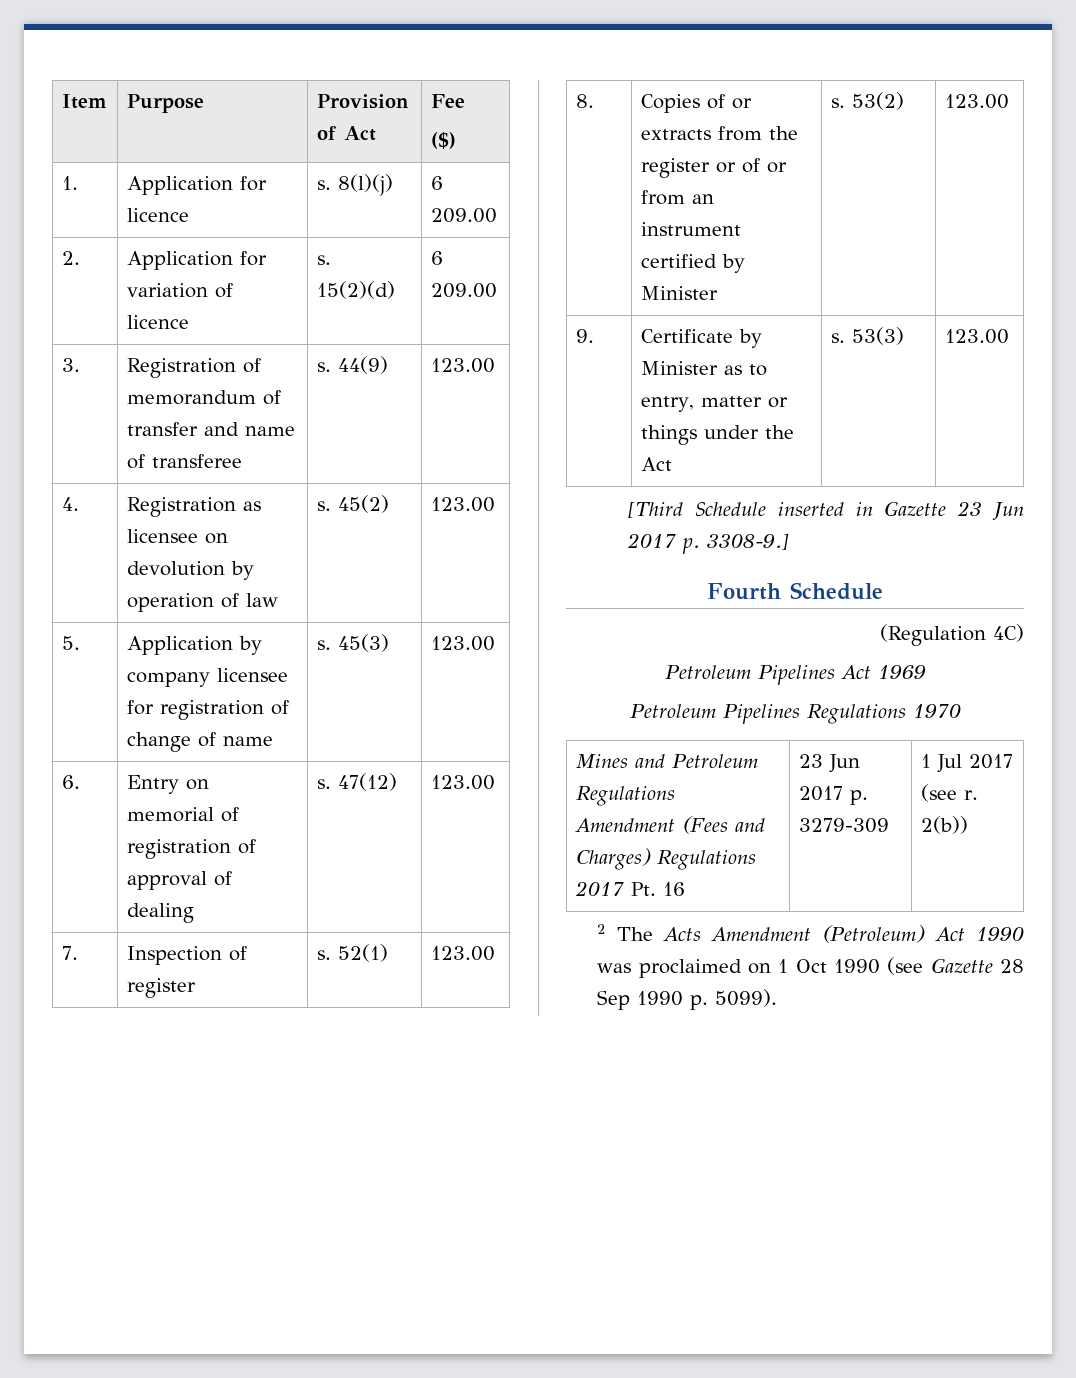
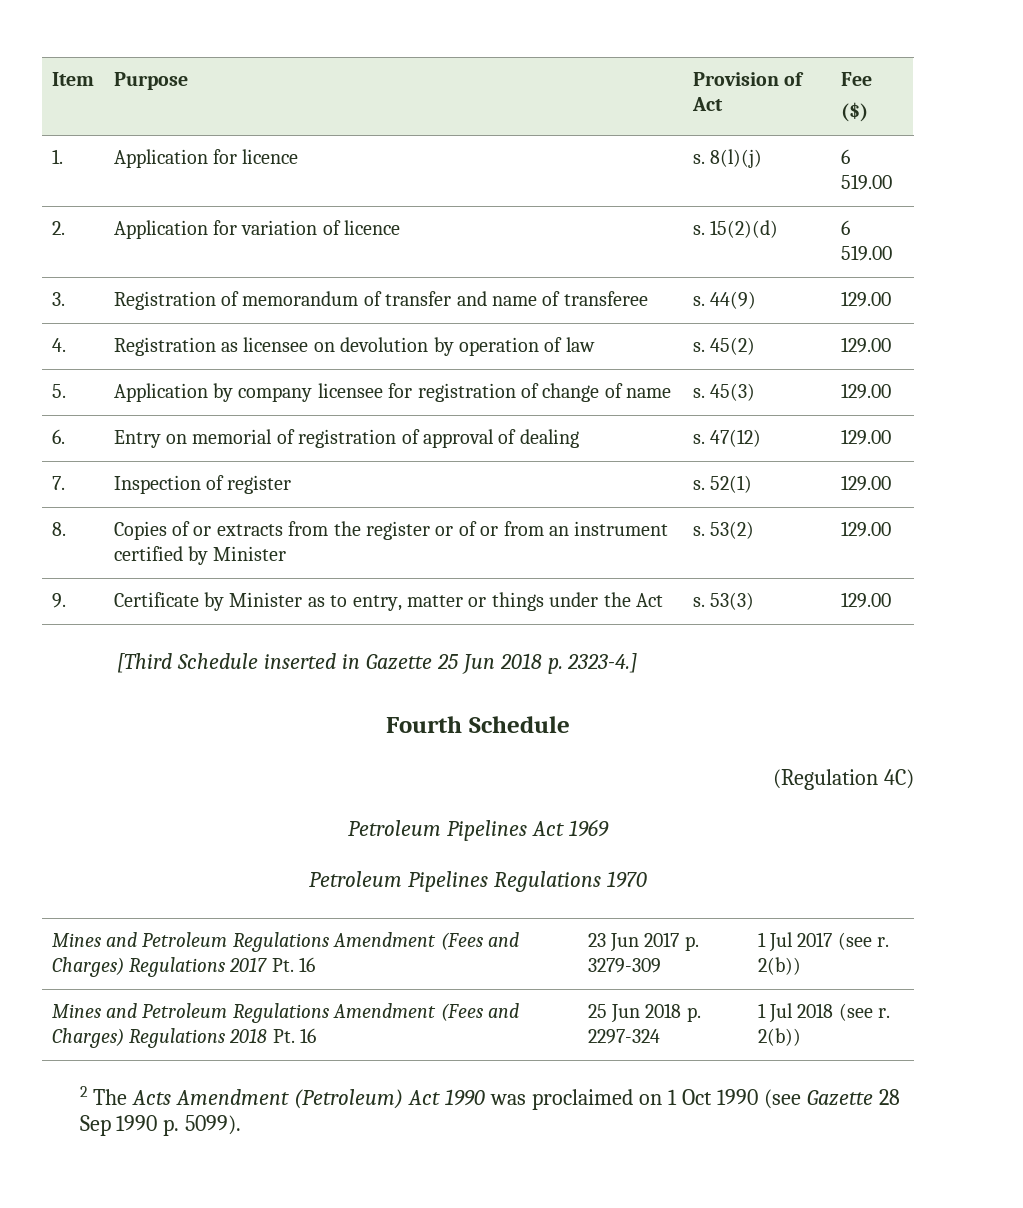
- 1. | Application for licence | s. 8(l)(j) | 6 209.00
+ 1. | Application for licence | s. 8(l)(j) | 6 519.00
- 2. | Application for variation of licence | s. 15(2)(d) | 6 209.00
+ 2. | Application for variation of licence | s. 15(2)(d) | 6 519.00
- 3. | Registration of memorandum of transfer and name of transferee | s. 44(9) | 123.00
+ 3. | Registration of memorandum of transfer and name of transferee | s. 44(9) | 129.00
- 4. | Registration as licensee on devolution by operation of law | s. 45(2) | 123.00
+ 4. | Registration as licensee on devolution by operation of law | s. 45(2) | 129.00
- 5. | Application by company licensee for registration of change of name | s. 45(3) | 123.00
+ 5. | Application by company licensee for registration of change of name | s. 45(3) | 129.00
- 6. | Entry on memorial of registration of approval of dealing | s. 47(12) | 123.00
+ 6. | Entry on memorial of registration of approval of dealing | s. 47(12) | 129.00
- 7. | Inspection of register | s. 52(1) | 123.00
+ 7. | Inspection of register | s. 52(1) | 129.00
- 8. | Copies of or extracts from the register or of or from an instrument certified by Minister | s. 53(2) | 123.00
+ 8. | Copies of or extracts from the register or of or from an instrument certified by Minister | s. 53(2) | 129.00
- 9. | Certificate by Minister as to entry, matter or things under the Act | s. 53(3) | 123.00
+ 9. | Certificate by Minister as to entry, matter or things under the Act | s. 53(3) | 129.00
- [Third Schedule inserted in Gazette 23 Jun 2017 p. 3308-9.]
+ [Third Schedule inserted in Gazette 25 Jun 2018 p. 2323-4.]
+ Mines and Petroleum Regulations Amendment (Fees and Charges) Regulations 2018 Pt. 16 | 25 Jun 2018 p. 2297-324 | 1 Jul 2018 (see r. 2(b))

